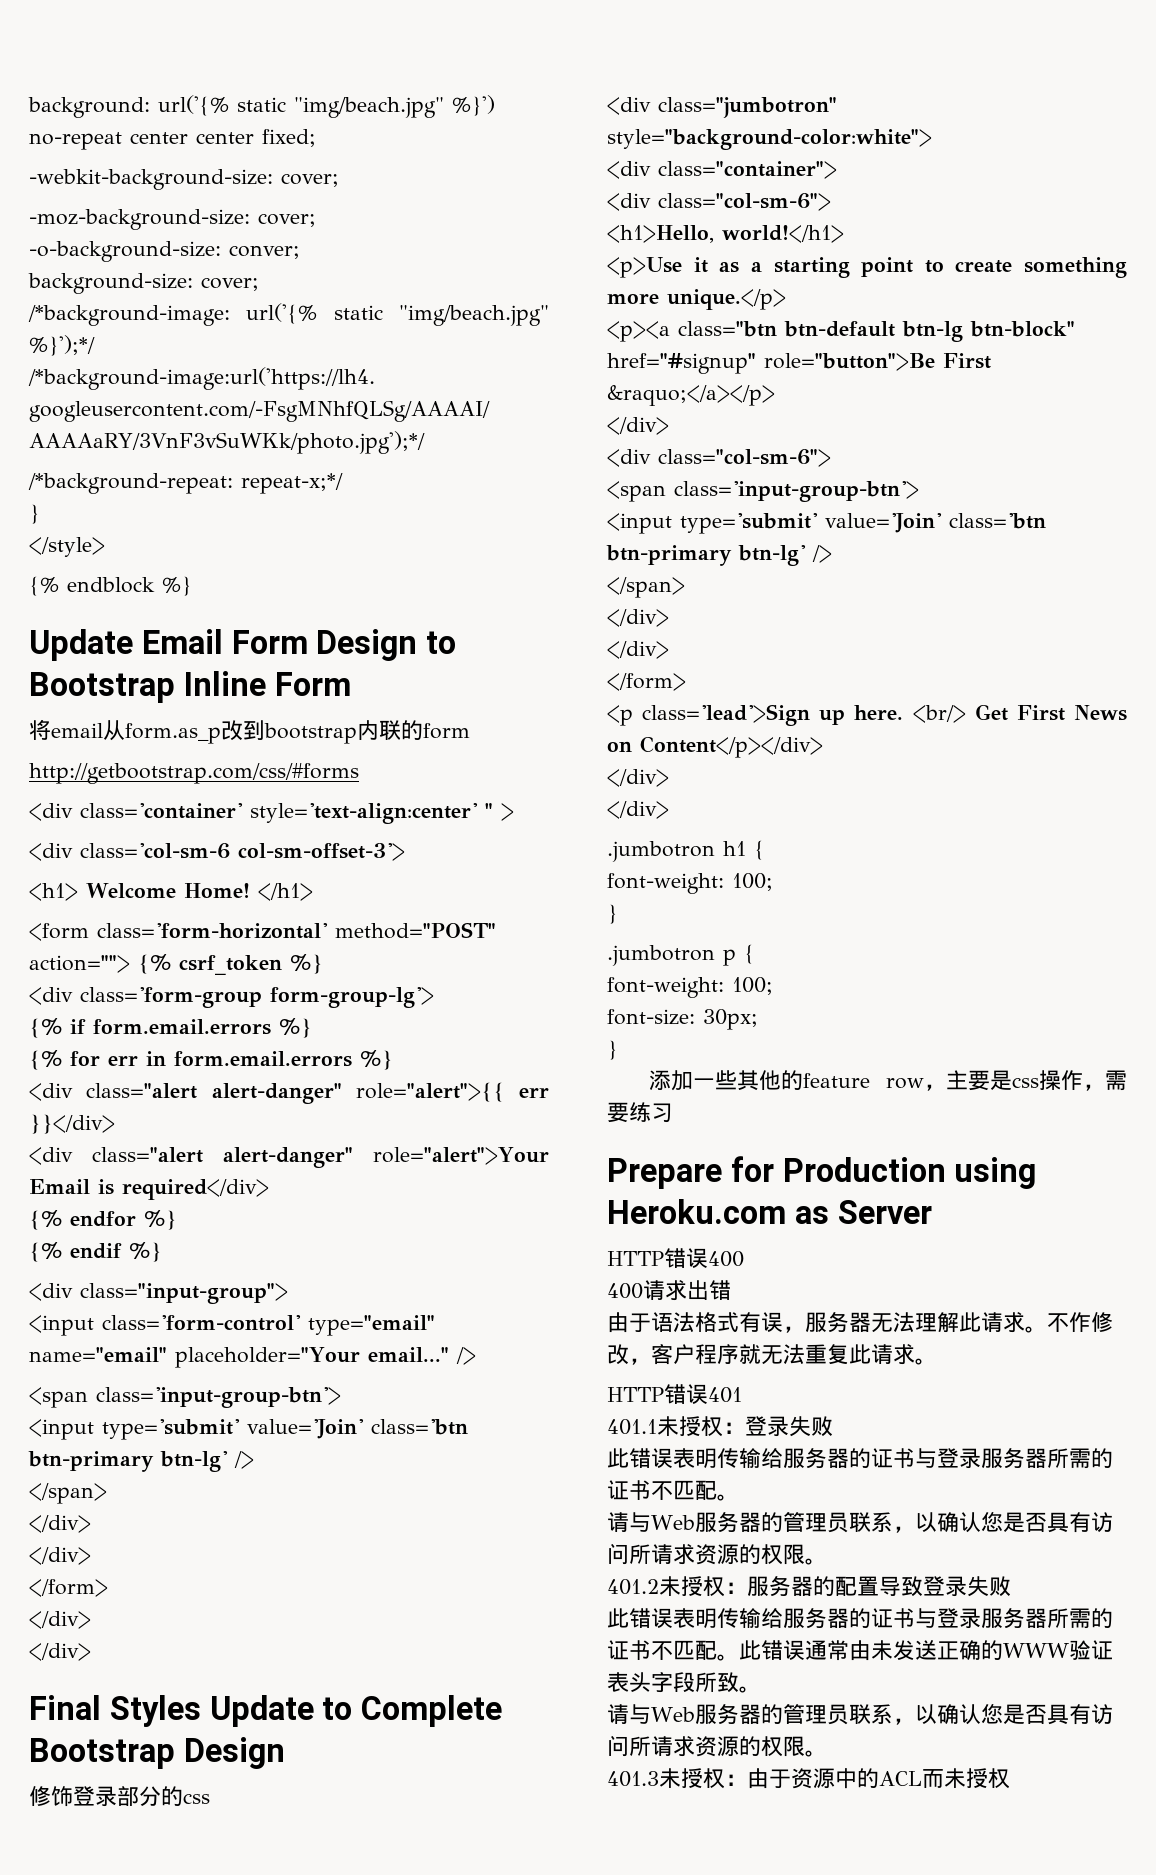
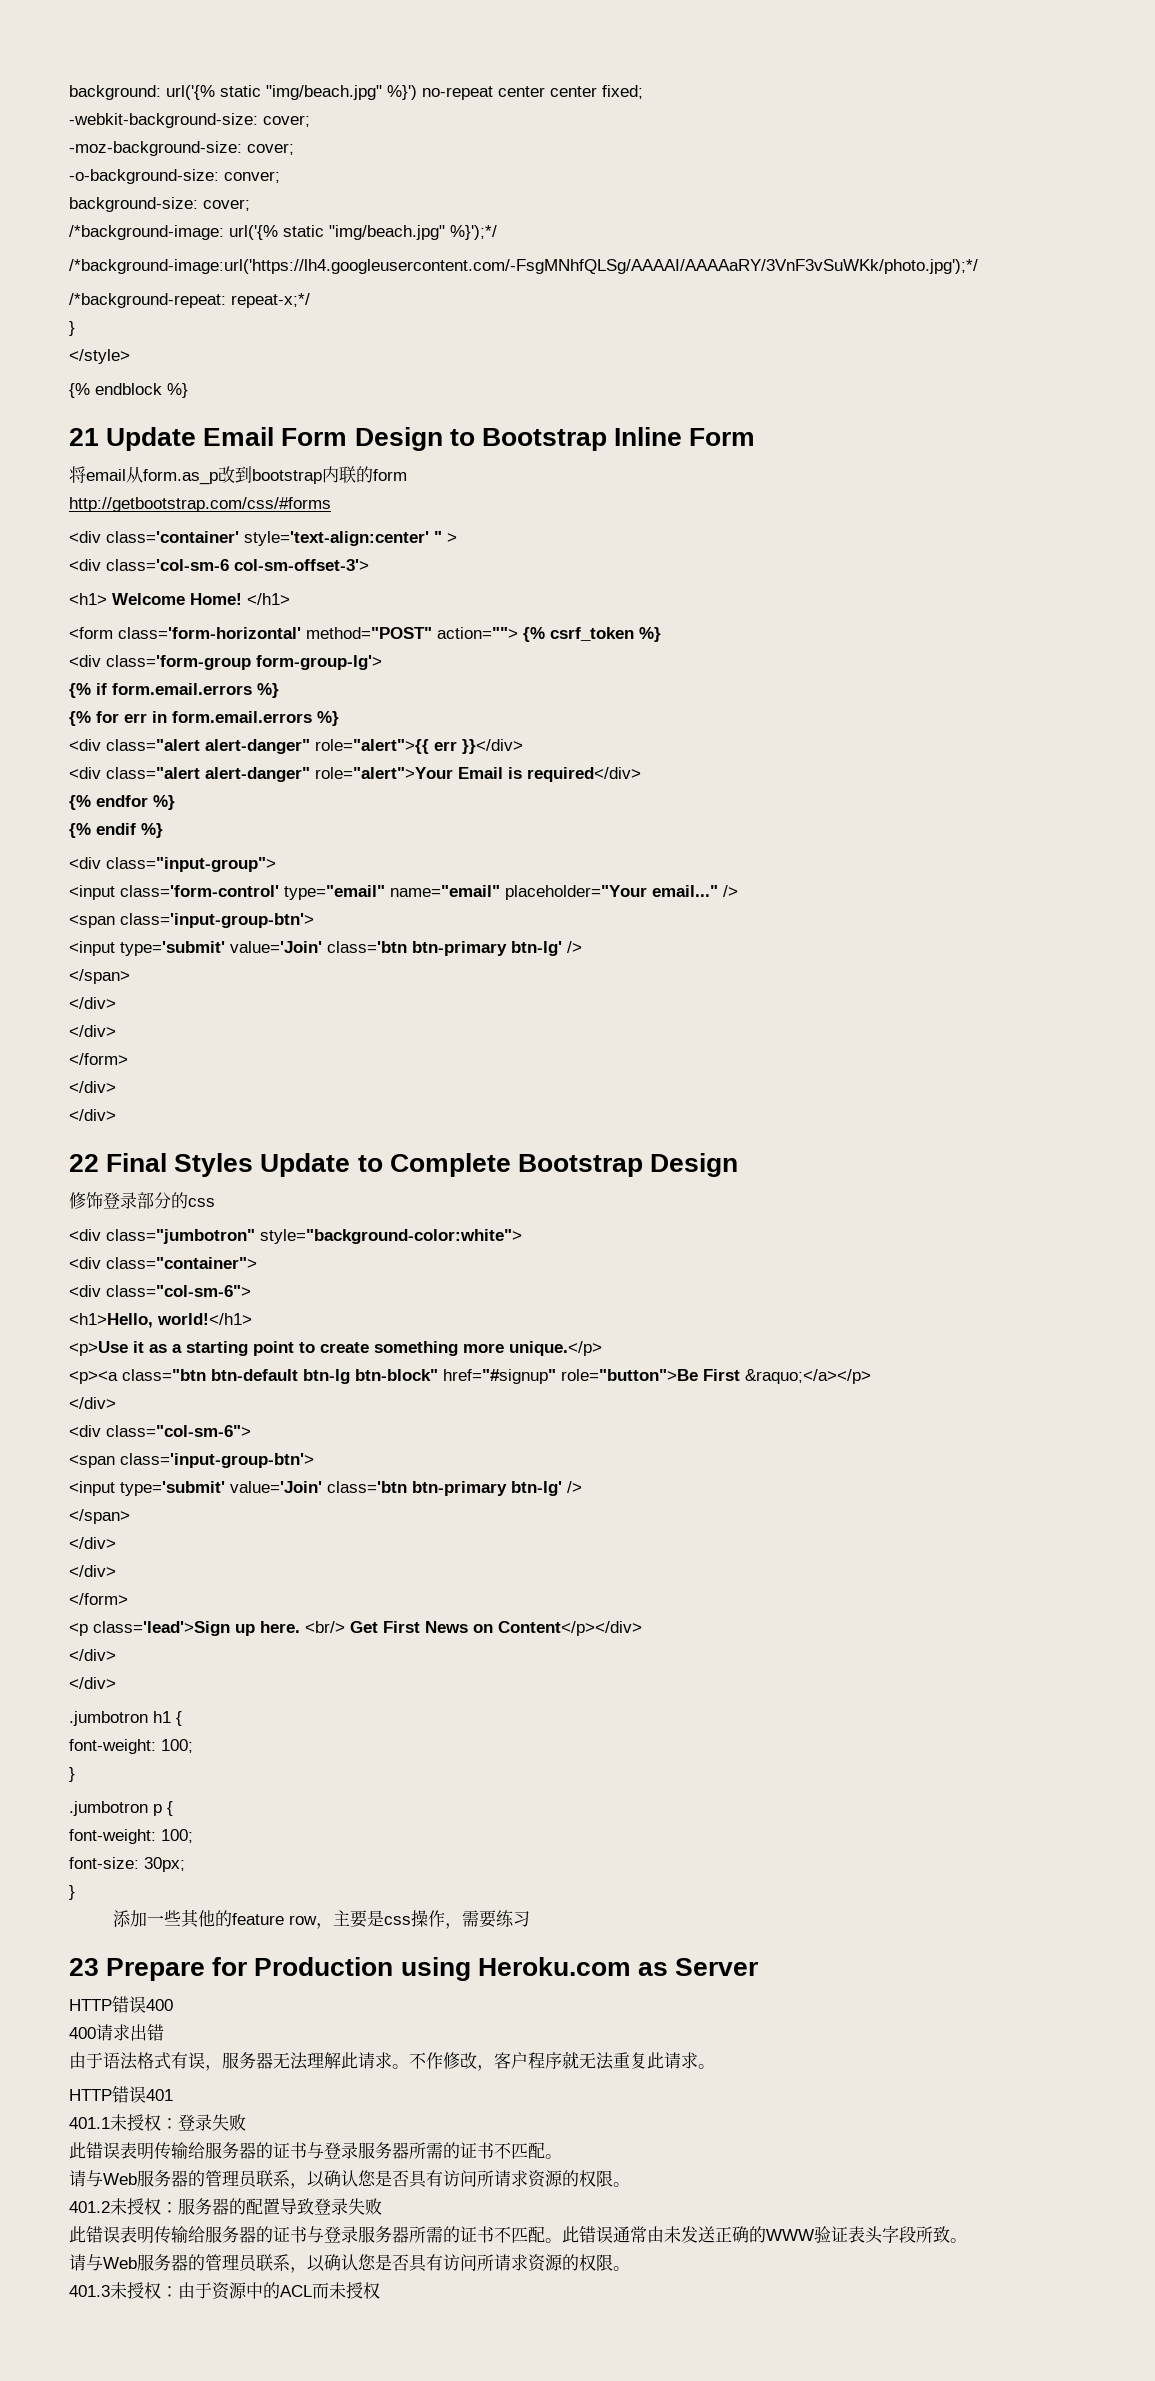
- Update Email Form Design to Bootstrap Inline Form
+ 21 Update Email Form Design to Bootstrap Inline Form
- Final Styles Update to Complete Bootstrap Design
+ 22 Final Styles Update to Complete Bootstrap Design
- Prepare for Production using Heroku.com as Server
+ 23 Prepare for Production using Heroku.com as Server

